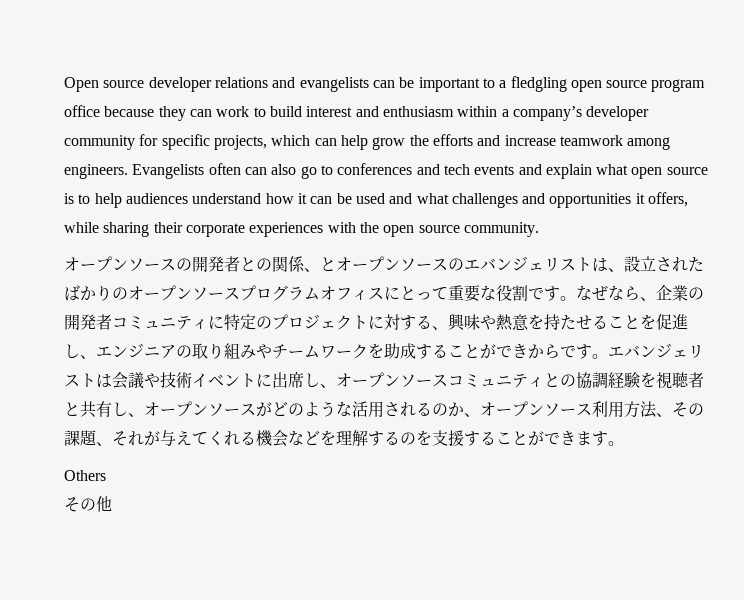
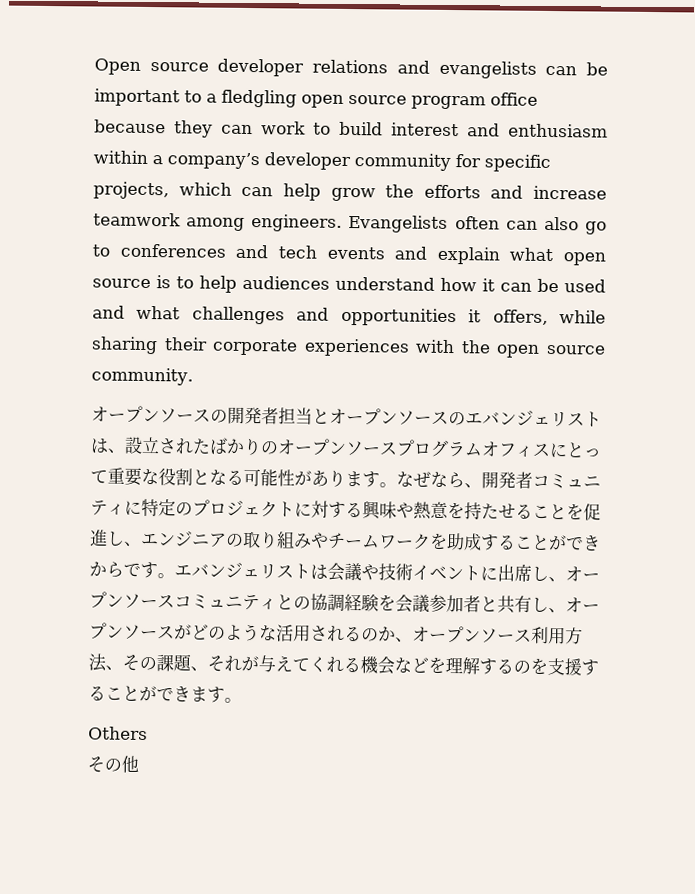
- オープンソースの開発者との関係、とオープンソースのエバンジェリストは、設立されたばかりのオープンソースプログラムオフィスにとって重要な役割です。
+ オープンソースの開発者担当とオープンソースのエバンジェリストは、設立されたばかりのオープンソースプログラムオフィスにとって重要な役割となる可能性があります。
- なぜなら、企業の開発者コミュニティに特定のプロジェクトに対する、興味や熱意を持たせることを促進し、エンジニアの取り組みやチームワークを助成することができからです。
+ なぜなら、開発者コミュニティに特定のプロジェクトに対する興味や熱意を持たせることを促進し、エンジニアの取り組みやチームワークを助成することができからです。
- エバンジェリストは会議や技術イベントに出席し、オープンソースコミュニティとの協調経験を視聴者と共有し、オープンソースがどのような活用されるのか、オープンソース利用方法、その課題、それが与えてくれる機会などを理解するのを支援することができます。
+ エバンジェリストは会議や技術イベントに出席し、オープンソースコミュニティとの協調経験を会議参加者と共有し、オープンソースがどのような活用されるのか、オープンソース利用方法、その課題、それが与えてくれる機会などを理解するのを支援することができます。

